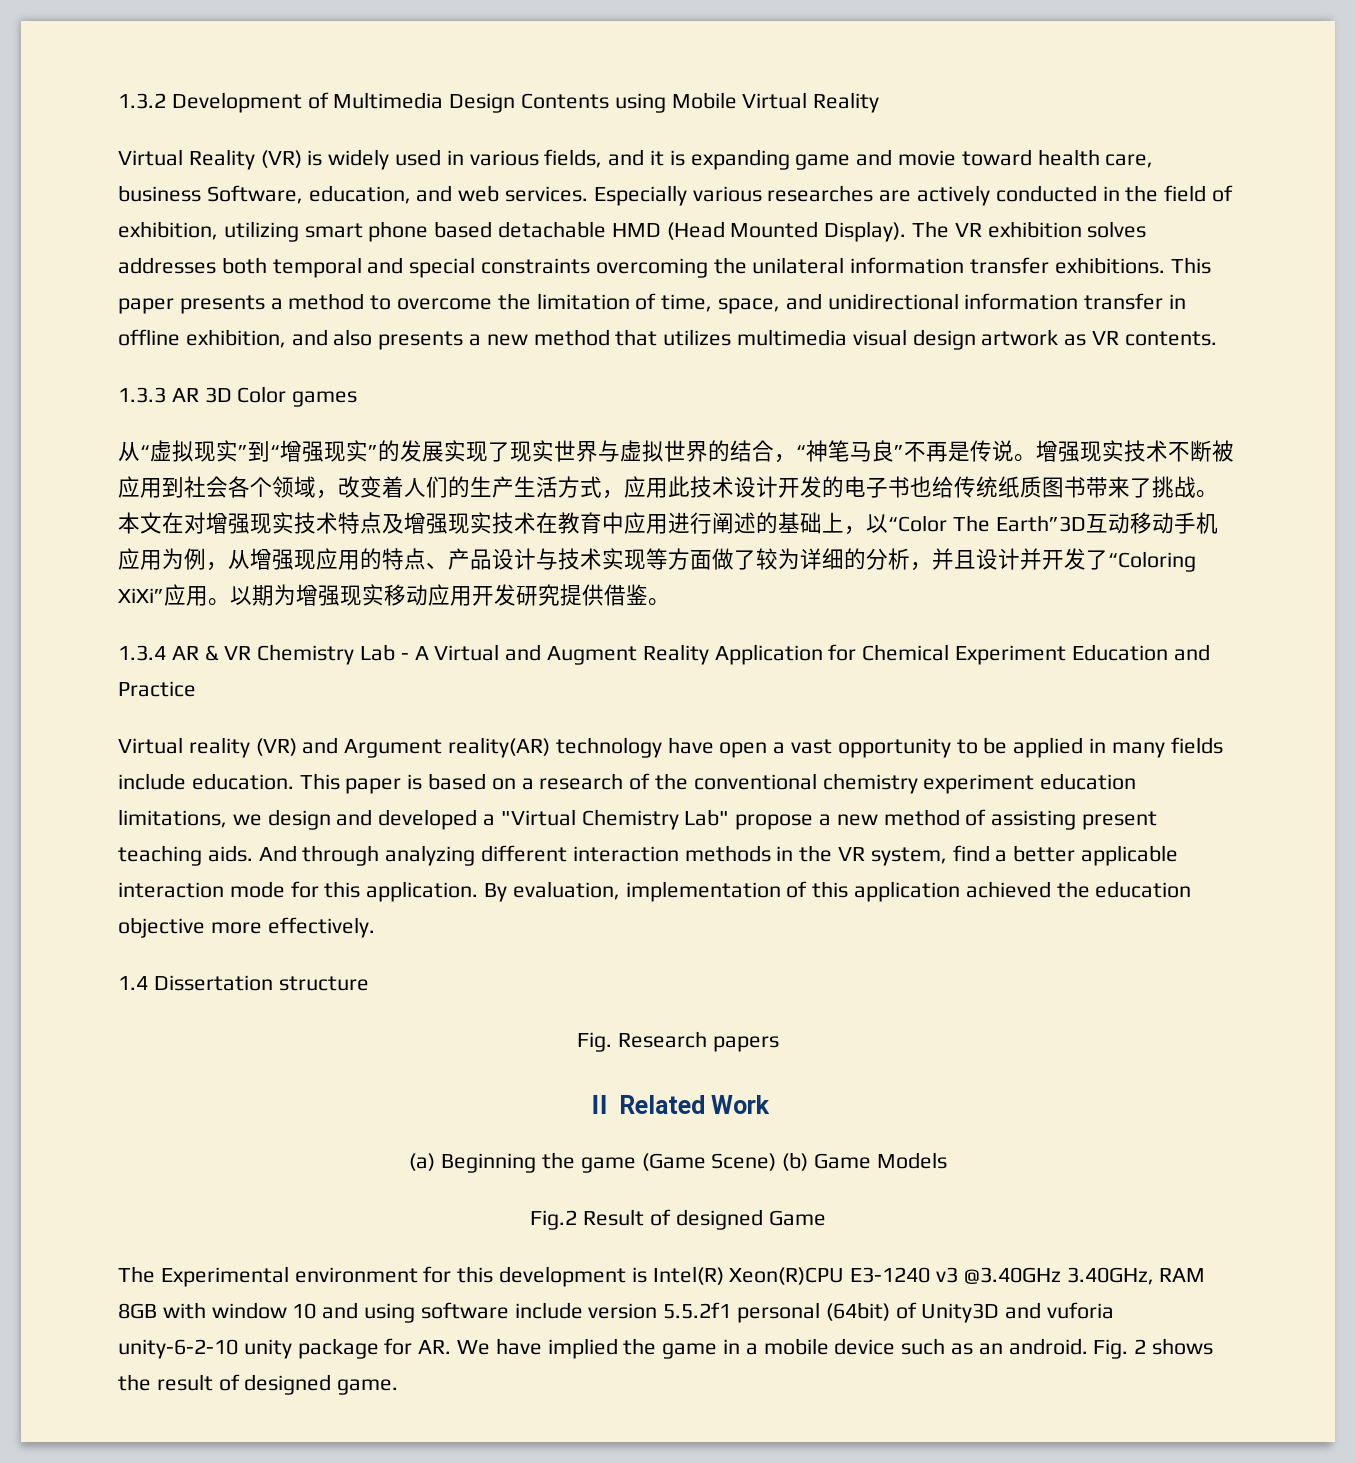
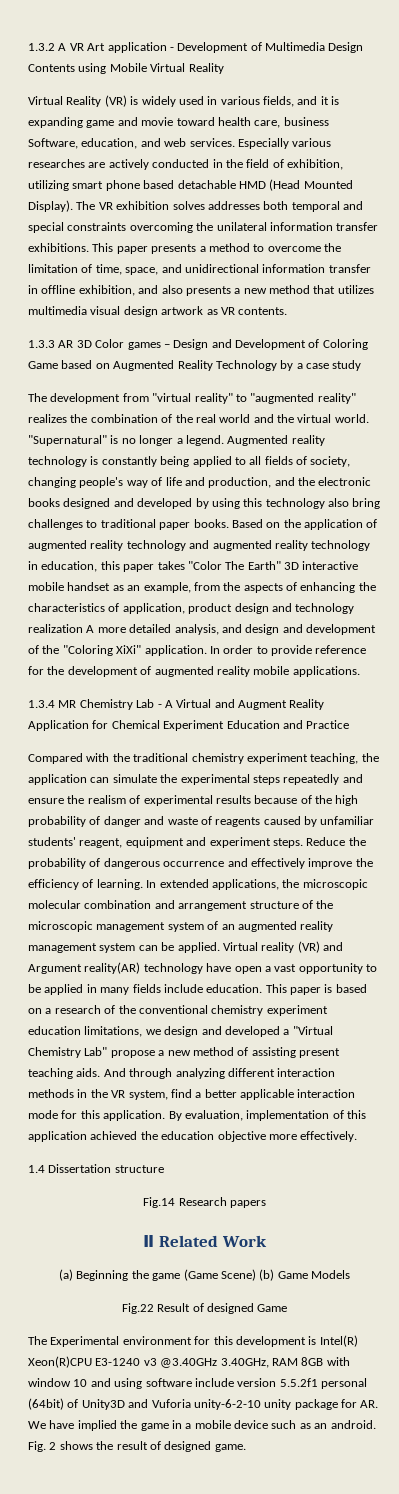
- 1.3.2 Development of Multimedia Design Contents using Mobile Virtual Reality
+ 1.3.2 A VR Art application - Development of Multimedia Design Contents using Mobile Virtual Reality
- 1.3.3 AR 3D Color games
- 从“虚拟现实”到“增强现实”的发展实现了现实世界与虚拟世界的结合，“神笔马良”不再是传说。增强现实技术不断被应用到社会各个领域，改变着人们的生产生活方式，应用此技术设计开发的电子书也给传统纸质图书带来了挑战。本文在对增强现实技术特点及增强现实技术在教育中应用进行阐述的基础上，以“Color The Earth”3D互动移动手机应用为例，从增强现应用的特点、产品设计与技术实现等方面做了较为详细的分析，并且设计并开发了“Coloring XiXi”应用。以期为增强现实移动应用开发研究提供借鉴。
- 1.3.4 AR & VR Chemistry Lab - A Virtual and Augment Reality Application for Chemical Experiment Education and Practice
+ 1.3.3 AR 3D Color games – Design and Development of Coloring Game based on Augmented Reality Technology by a case study
+ The development from "virtual reality" to "augmented reality" realizes the combination of the real world and the virtual world. "Supernatural" is no longer a legend. Augmented reality technology is constantly being applied to all fields of society, changing people's way of life and production, and the electronic books designed and developed by using this technology also bring challenges to traditional paper books. Based on the application of augmented reality technology and augmented reality technology in education, this paper takes "Color The Earth" 3D interactive mobile handset as an example, from the aspects of enhancing the characteristics of application, product design and technology realization A more detailed analysis, and design and development of the "Coloring XiXi" application. In order to provide reference for the development of augmented reality mobile applications.
+ 1.3.4 MR Chemistry Lab - A Virtual and Augment Reality Application for Chemical Experiment Education and Practice
+ Compared with the traditional chemistry experiment teaching, the application can simulate the experimental steps repeatedly and ensure the realism of experimental results because of the high probability of danger and waste of reagents caused by unfamiliar students' reagent, equipment and experiment steps. Reduce the probability of dangerous occurrence and effectively improve the efficiency of learning. In extended applications, the microscopic molecular combination and arrangement structure of the microscopic management system of an augmented reality management system can be applied.
- Fig. Research papers
+ Fig.14 Research papers
- Fig.2 Result of designed Game
+ Fig.22 Result of designed Game
- The Experimental environment for this development is Intel(R) Xeon(R)CPU E3-1240 v3 @3.40GHz 3.40GHz, RAM 8GB with window 10 and using software include version 5.5.2f1 personal (64bit) of Unity3D and vuforia unity-6-2-10 unity package for AR. We have implied the game in a mobile device such as an android.
+ The Experimental environment for this development is Intel(R) Xeon(R)CPU E3-1240 v3 @3.40GHz 3.40GHz, RAM 8GB with window 10 and using software include version 5.5.2f1 personal (64bit) of Unity3D and Vuforia unity-6-2-10 unity package for AR. We have implied the game in a mobile device such as an android.

